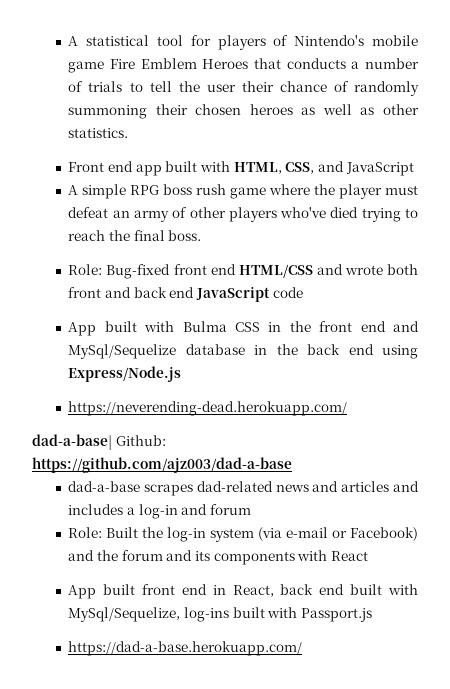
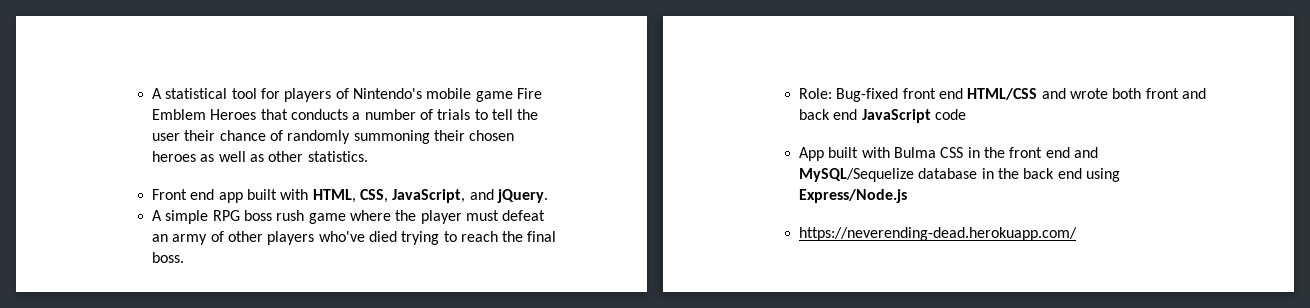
- Front end app built with HTML, CSS, and JavaScript
+ Front end app built with HTML, CSS, JavaScript, and jQuery.
- App built with Bulma CSS in the front end and MySql/Sequelize database in the back end using Express/Node.js
+ App built with Bulma CSS in the front end and MySQL/Sequelize database in the back end using Express/Node.js
- dad-a-base| Github: https://github.com/ajz003/dad-a-base
- dad-a-base scrapes dad-related news and articles and includes a log-in and forum
- Role: Built the log-in system (via e-mail or Facebook) and the forum and its components with React
- App built front end in React, back end built with MySql/Sequelize, log-ins built with Passport.js
- https://dad-a-base.herokuapp.com/

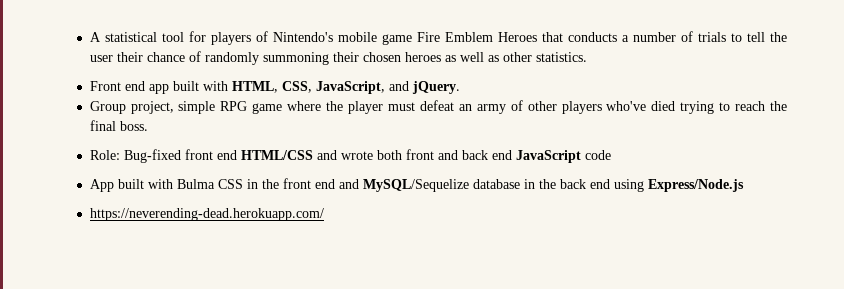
- A simple RPG boss rush game where the player must defeat an army of other players who've died trying to reach the final boss.
+ Group project, simple RPG game where the player must defeat an army of other players who've died trying to reach the final boss.

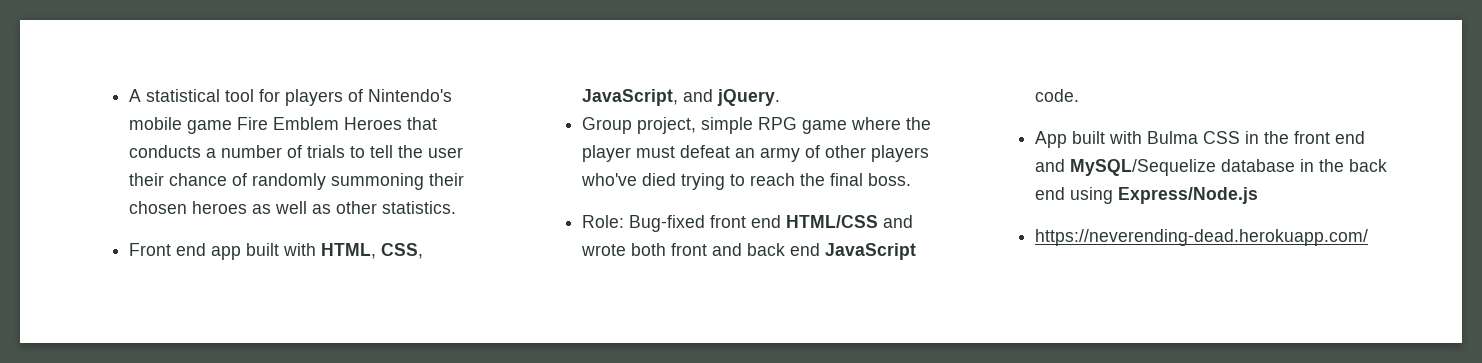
- Role: Bug-fixed front end HTML/CSS and wrote both front and back end JavaScript code
+ Role: Bug-fixed front end HTML/CSS and wrote both front and back end JavaScript code.

